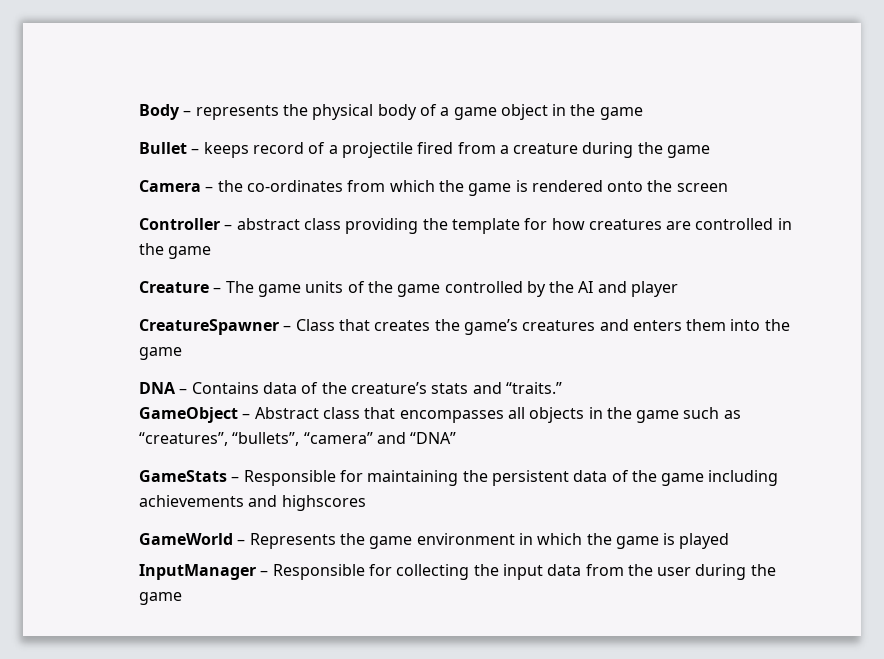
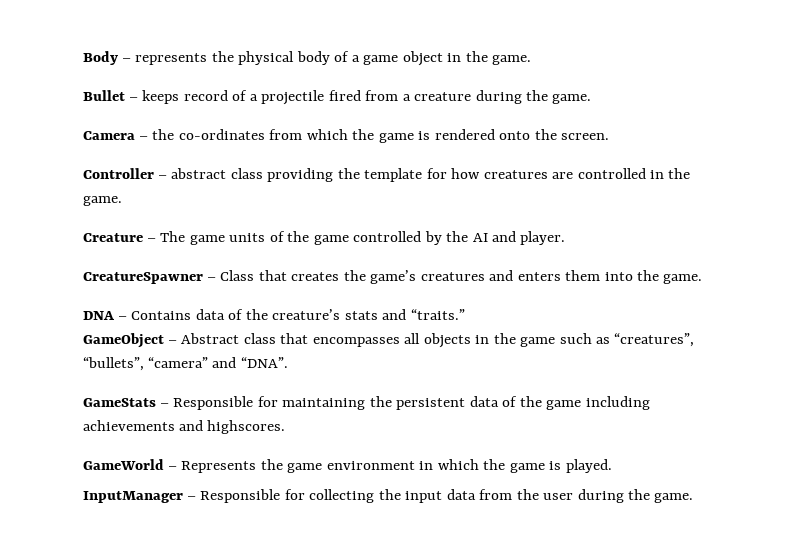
- Body – represents the physical body of a game object in the game
+ Body – represents the physical body of a game object in the game.
- Bullet – keeps record of a projectile fired from a creature during the game
+ Bullet – keeps record of a projectile fired from a creature during the game.
- Camera – the co-ordinates from which the game is rendered onto the screen
+ Camera – the co-ordinates from which the game is rendered onto the screen.
- Controller – abstract class providing the template for how creatures are controlled in the game
+ Controller – abstract class providing the template for how creatures are controlled in the game.
- Creature – The game units of the game controlled by the AI and player
+ Creature – The game units of the game controlled by the AI and player.
- CreatureSpawner – Class that creates the game’s creatures and enters them into the game
+ CreatureSpawner – Class that creates the game’s creatures and enters them into the game.
- GameObject – Abstract class that encompasses all objects in the game such as “creatures”, “bullets”, “camera” and “DNA”
+ GameObject – Abstract class that encompasses all objects in the game such as “creatures”, “bullets”, “camera” and “DNA”.
- GameStats – Responsible for maintaining the persistent data of the game including achievements and highscores
+ GameStats – Responsible for maintaining the persistent data of the game including achievements and highscores.
- GameWorld – Represents the game environment in which the game is played
+ GameWorld – Represents the game environment in which the game is played.
- InputManager – Responsible for collecting the input data from the user during the game
+ InputManager – Responsible for collecting the input data from the user during the game.

